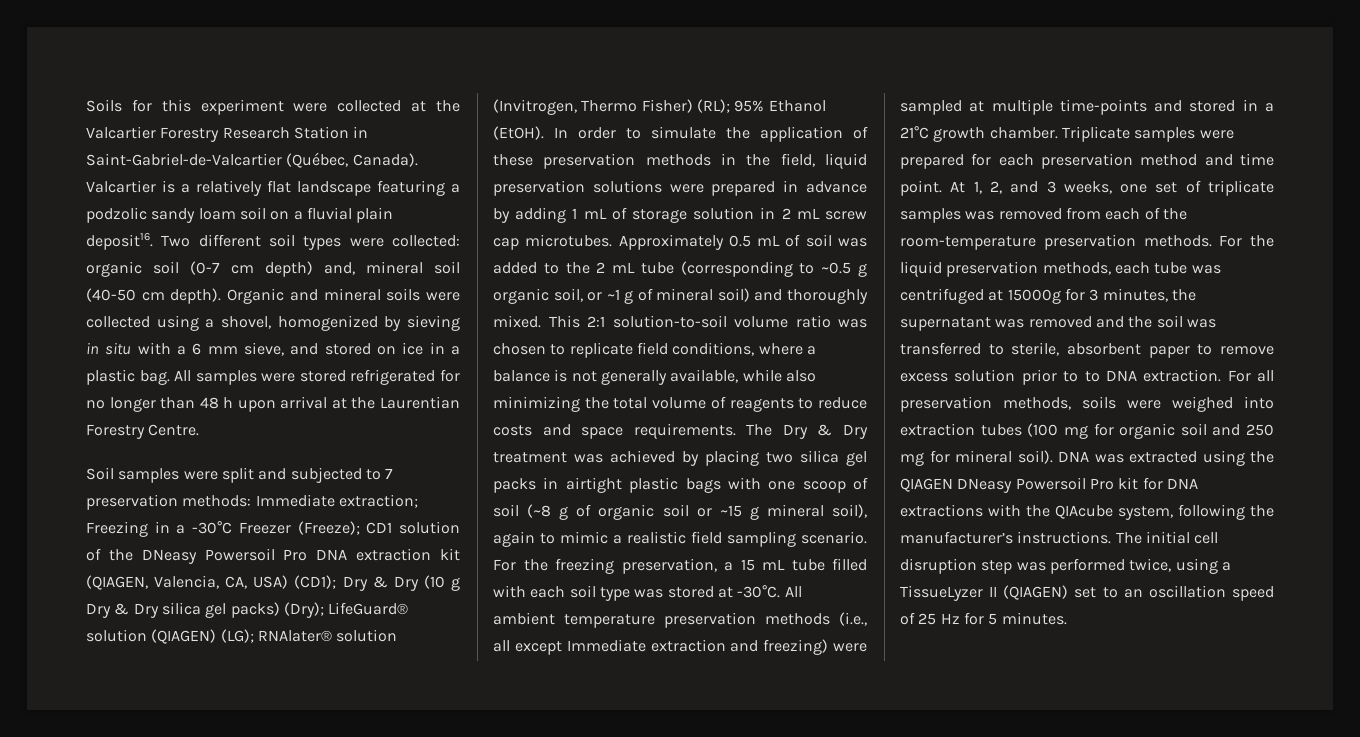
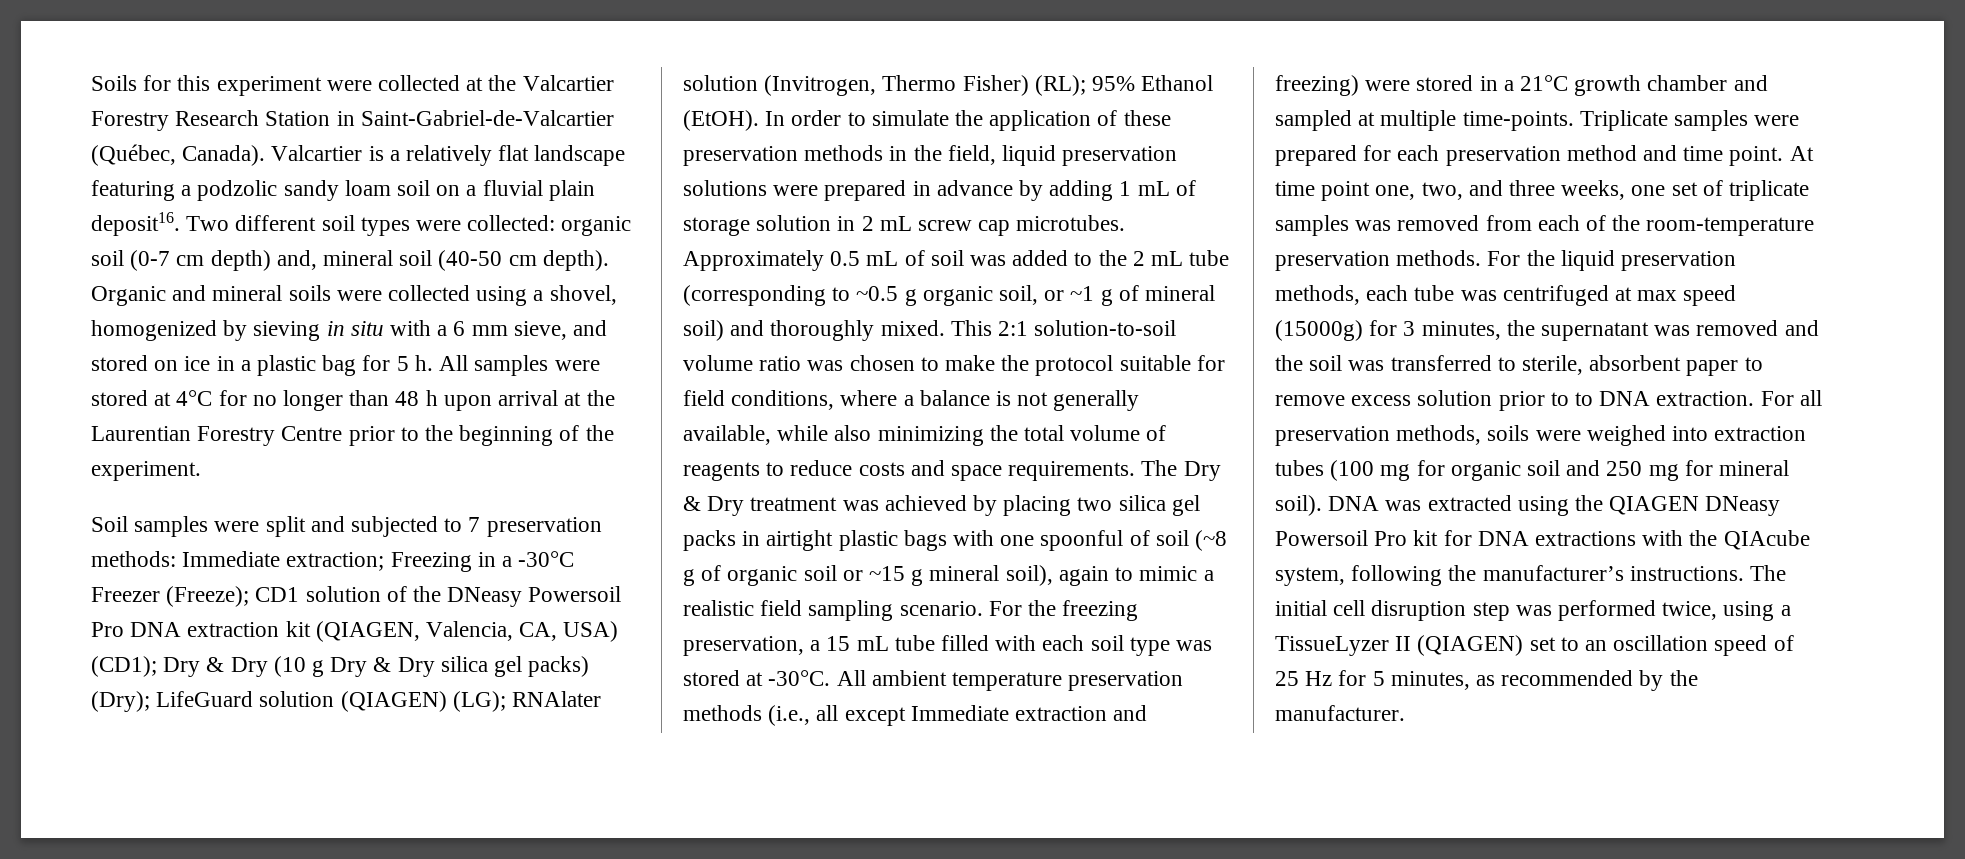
- Organic and mineral soils were collected using a shovel, homogenized by sieving in situ with a 6 mm sieve, and stored on ice in a plastic bag.
+ Organic and mineral soils were collected using a shovel, homogenized by sieving in situ with a 6 mm sieve, and stored on ice in a plastic bag for 5 h.
- All samples were stored refrigerated for no longer than 48 h upon arrival at the Laurentian Forestry Centre.
+ All samples were stored at 4°C for no longer than 48 h upon arrival at the Laurentian Forestry Centre prior to the beginning of the experiment.
- Soil samples were split and subjected to 7 preservation methods: Immediate extraction; Freezing in a -30°C Freezer (Freeze); CD1 solution of the DNeasy Powersoil Pro DNA extraction kit (QIAGEN, Valencia, CA, USA) (CD1); Dry & Dry (10 g Dry & Dry silica gel packs) (Dry); LifeGuard® solution (QIAGEN) (LG); RNAlater® solution (Invitrogen, Thermo Fisher) (RL); 95% Ethanol (EtOH).
+ Soil samples were split and subjected to 7 preservation methods: Immediate extraction; Freezing in a -30°C Freezer (Freeze); CD1 solution of the DNeasy Powersoil Pro DNA extraction kit (QIAGEN, Valencia, CA, USA) (CD1); Dry & Dry (10 g Dry & Dry silica gel packs) (Dry); LifeGuard solution (QIAGEN) (LG); RNAlater solution (Invitrogen, Thermo Fisher) (RL); 95% Ethanol (EtOH).
- This 2:1 solution-to-soil volume ratio was chosen to replicate field conditions, where a balance is not generally available, while also minimizing the total volume of reagents to reduce costs and space requirements.
+ This 2:1 solution-to-soil volume ratio was chosen to make the protocol suitable for field conditions, where a balance is not generally available, while also minimizing the total volume of reagents to reduce costs and space requirements.
- The Dry & Dry treatment was achieved by placing two silica gel packs in airtight plastic bags with one scoop of soil (~8 g of organic soil or ~15 g mineral soil), again to mimic a realistic field sampling scenario.
+ The Dry & Dry treatment was achieved by placing two silica gel packs in airtight plastic bags with one spoonful of soil (~8 g of organic soil or ~15 g mineral soil), again to mimic a realistic field sampling scenario.
- All ambient temperature preservation methods (i.e., all except Immediate extraction and freezing) were sampled at multiple time-points and stored in a 21°C growth chamber.
+ All ambient temperature preservation methods (i.e., all except Immediate extraction and freezing) were stored in a 21°C growth chamber and sampled at multiple time-points.
- At 1, 2, and 3 weeks, one set of triplicate samples was removed from each of the room-temperature preservation methods.
+ At time point one, two, and three weeks, one set of triplicate samples was removed from each of the room-temperature preservation methods.
- For the liquid preservation methods, each tube was centrifuged at 15000g for 3 minutes, the supernatant was removed and the soil was transferred to sterile, absorbent paper to remove excess solution prior to to DNA extraction.
+ For the liquid preservation methods, each tube was centrifuged at max speed (15000g) for 3 minutes, the supernatant was removed and the soil was transferred to sterile, absorbent paper to remove excess solution prior to to DNA extraction.
- The initial cell disruption step was performed twice, using a TissueLyzer II (QIAGEN) set to an oscillation speed of 25 Hz for 5 minutes.
+ The initial cell disruption step was performed twice, using a TissueLyzer II (QIAGEN) set to an oscillation speed of 25 Hz for 5 minutes, as recommended by the manufacturer.

